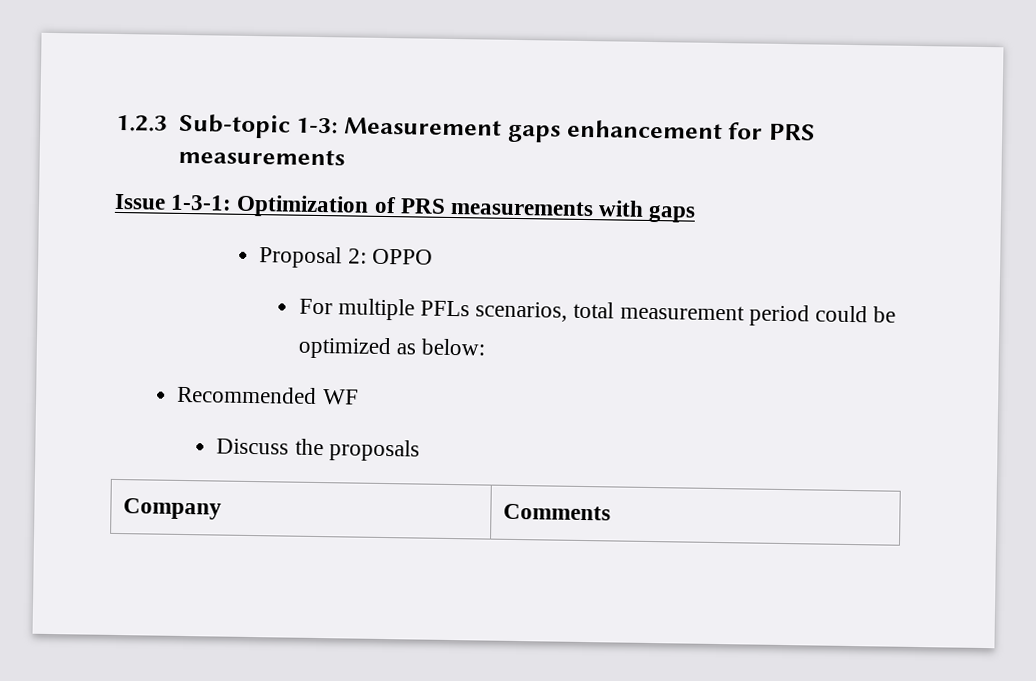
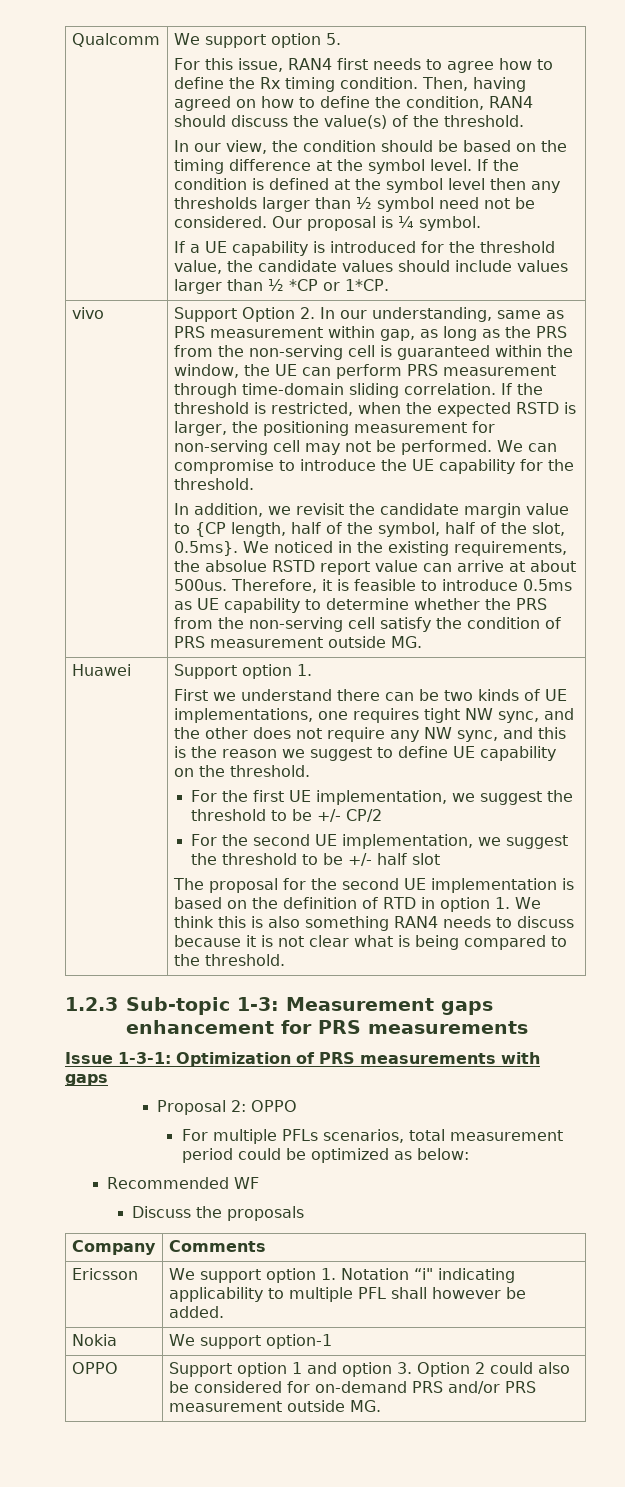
+ Qualcomm | We support option 5.
+ For this issue, RAN4 first needs to agree how to define the Rx timing condition. Then, having agreed on how to define the condition, RAN4 should discuss the value(s) of the threshold.
+ In our view, the condition should be based on the timing difference at the symbol level. If the condition is defined at the symbol level then any thresholds larger than ½ symbol need not be considered. Our proposal is ¼ symbol.
+ If a UE capability is introduced for the threshold value, the candidate values should include values larger than ½ *CP or 1*CP.
+ vivo | Support Option 2. In our understanding, same as PRS measurement within gap, as long as the PRS from the non-serving cell is guaranteed within the window, the UE can perform PRS measurement through time-domain sliding correlation. If the threshold is restricted, when the expected RSTD is larger, the positioning measurement for non-serving cell may not be performed. We can compromise to introduce the UE capability for the threshold.
+ In addition, we revisit the candidate margin value to {CP length, half of the symbol, half of the slot, 0.5ms}. We noticed in the existing requirements, the absolue RSTD report value can arrive at about 500us. Therefore, it is feasible to introduce 0.5ms as UE capability to determine whether the PRS from the non-serving cell satisfy the condition of PRS measurement outside MG.
+ Huawei | Support option 1.
+ First we understand there can be two kinds of UE implementations, one requires tight NW sync, and the other does not require any NW sync, and this is the reason we suggest to define UE capability on the threshold.
+ For the first UE implementation, we suggest the threshold to be +/- CP/2
+ For the second UE implementation, we suggest the threshold to be +/- half slot
+ The proposal for the second UE implementation is based on the definition of RTD in option 1. We think this is also something RAN4 needs to discuss because it is not clear what is being compared to the threshold.
+ Ericsson | We support option 1. Notation “i" indicating applicability to multiple PFL shall however be added.
+ Nokia | We support option-1
+ OPPO | Support option 1 and option 3. Option 2 could also be considered for on-demand PRS and/or PRS measurement outside MG.

